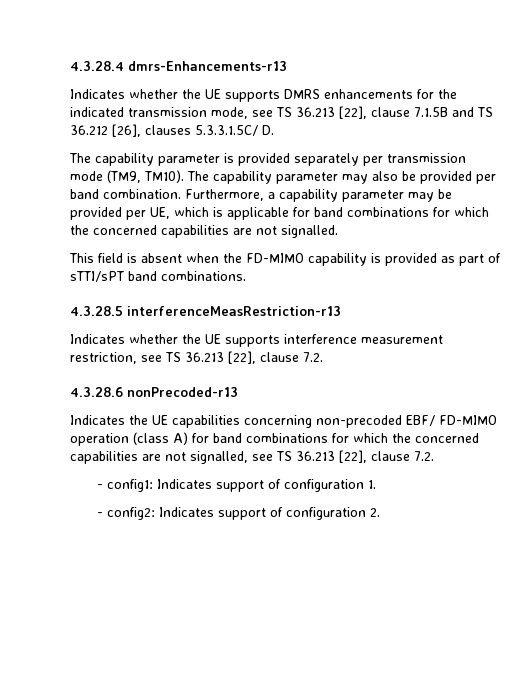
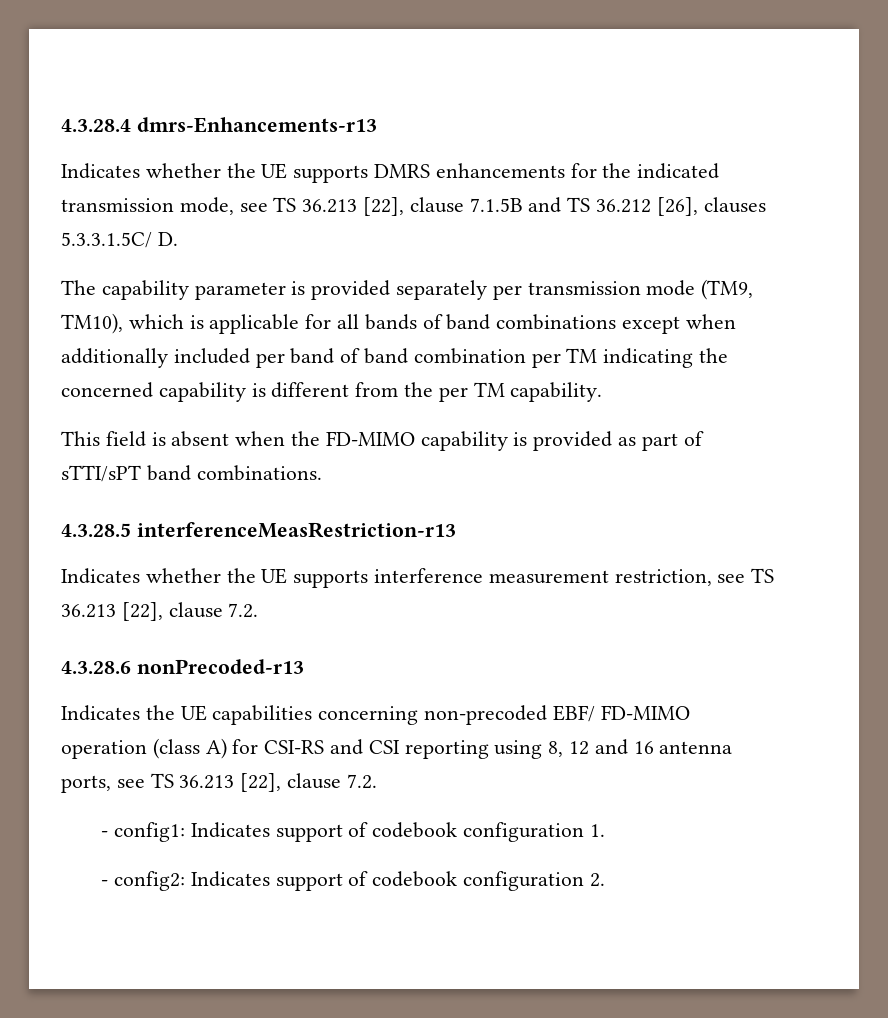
- The capability parameter is provided separately per transmission mode (TM9, TM10). The capability parameter may also be provided per band combination. Furthermore, a capability parameter may be provided per UE, which is applicable for band combinations for which the concerned capabilities are not signalled.
+ The capability parameter is provided separately per transmission mode (TM9, TM10), which is applicable for all bands of band combinations except when additionally included per band of band combination per TM indicating the concerned capability is different from the per TM capability.
- Indicates the UE capabilities concerning non-precoded EBF/ FD-MIMO operation (class A) for band combinations for which the concerned capabilities are not signalled, see TS 36.213 [22], clause 7.2.
+ Indicates the UE capabilities concerning non-precoded EBF/ FD-MIMO operation (class A) for CSI-RS and CSI reporting using 8, 12 and 16 antenna ports, see TS 36.213 [22], clause 7.2.
- - config1: Indicates support of configuration 1.
+ - config1: Indicates support of codebook configuration 1.
- - config2: Indicates support of configuration 2.
+ - config2: Indicates support of codebook configuration 2.

